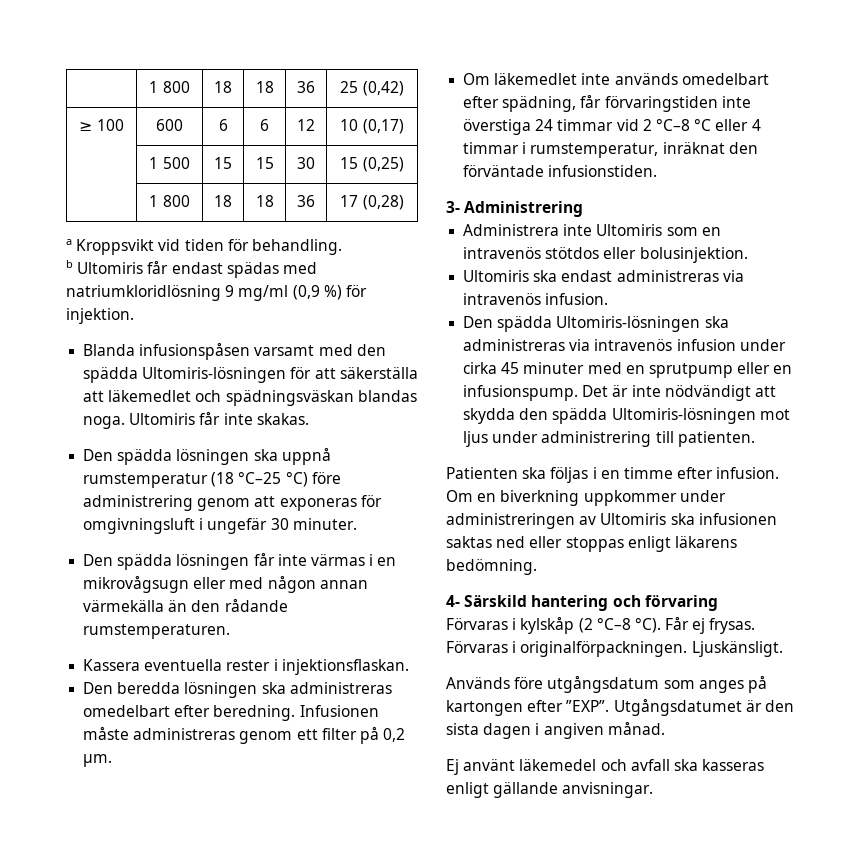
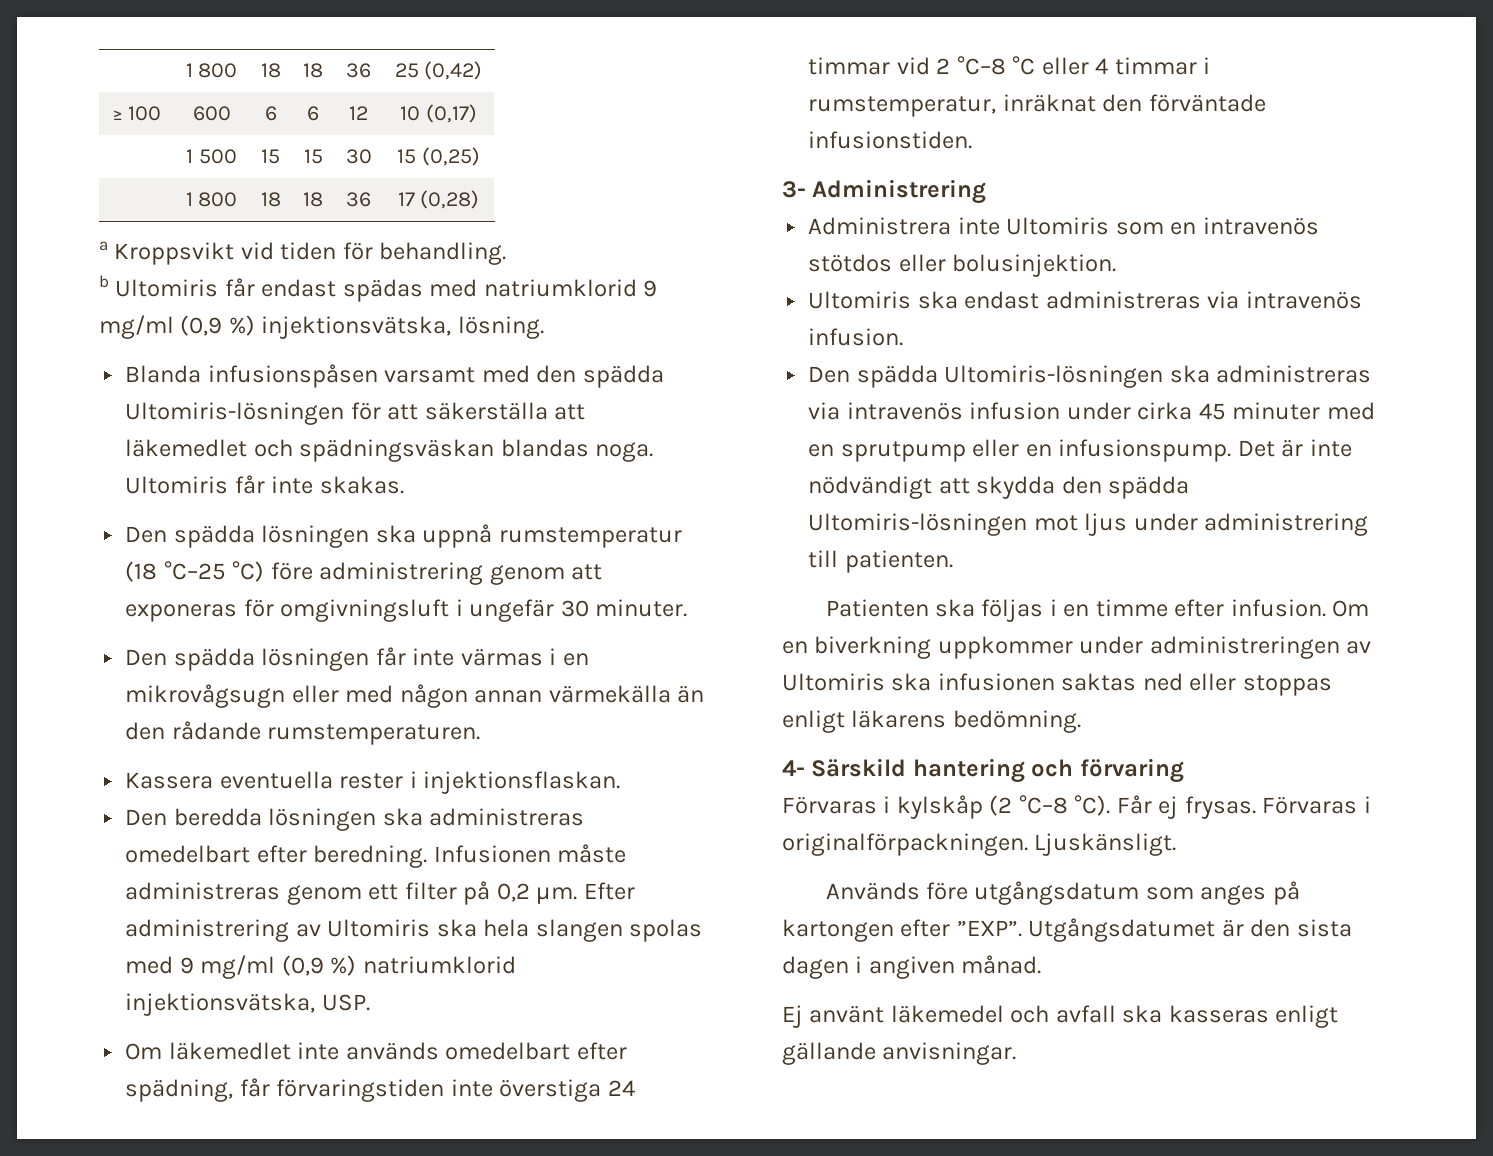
- b Ultomiris får endast spädas med natriumkloridlösning 9 mg/ml (0,9 %) för injektion.
+ b Ultomiris får endast spädas med natriumklorid 9 mg/ml (0,9 %) injektionsvätska, lösning.
+ Efter administrering av Ultomiris ska hela slangen spolas med 9 mg/ml (0,9 %) natriumklorid injektionsvätska, USP.

